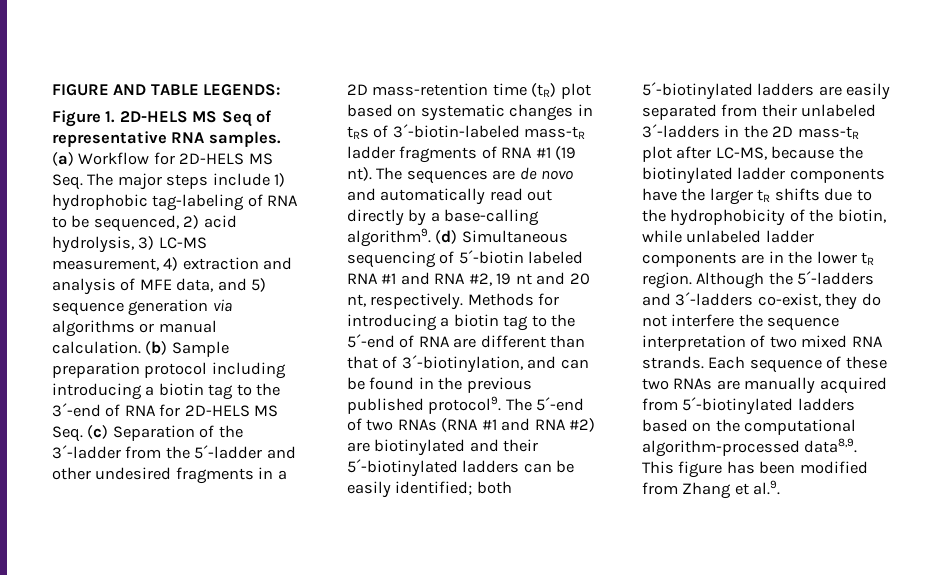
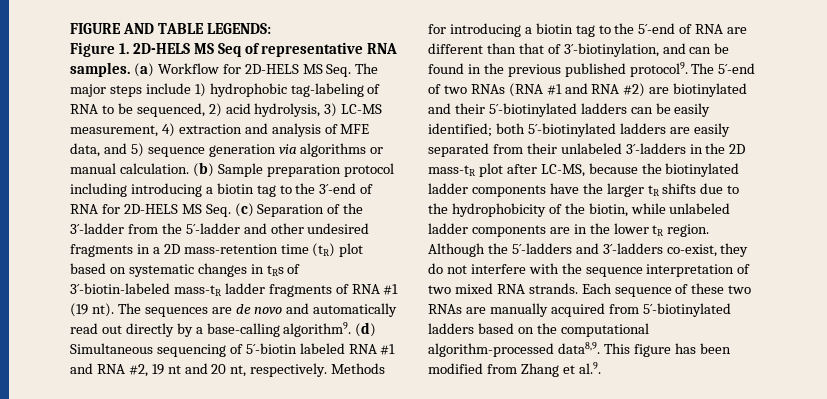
- Although the 5´-ladders and 3´-ladders co-exist, they do not interfere the sequence interpretation of two mixed RNA strands.
+ Although the 5´-ladders and 3´-ladders co-exist, they do not interfere with the sequence interpretation of two mixed RNA strands.

